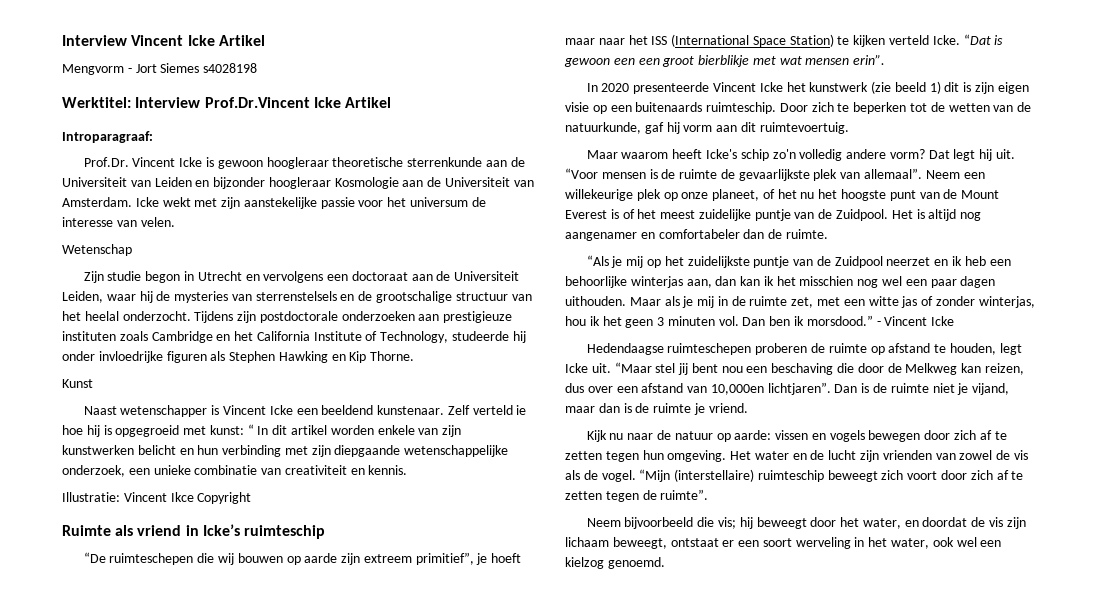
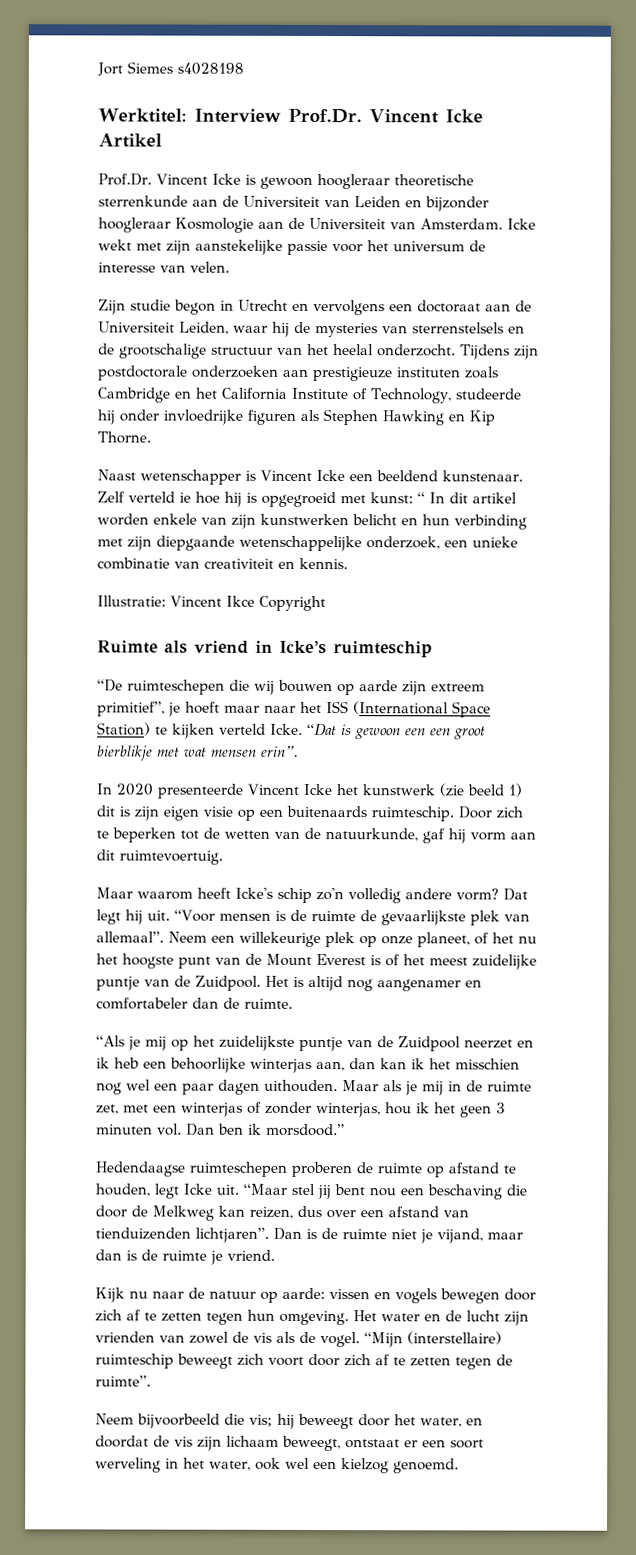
- Interview Vincent Icke Artikel
- Mengvorm - Jort Siemes s4028198
+ Jort Siemes s4028198
- Werktitel: Interview Prof.Dr.Vincent Icke Artikel
- Introparagraaf:
+ Werktitel: Interview Prof.Dr. Vincent Icke Artikel
- Wetenschap
- Kunst
- Maar als je mij in de ruimte zet, met een witte jas of zonder winterjas, hou ik het geen 3 minuten vol. Dan ben ik morsdood.” - Vincent Icke
+ Maar als je mij in de ruimte zet, met een winterjas of zonder winterjas, hou ik het geen 3 minuten vol. Dan ben ik morsdood.”
- “Maar stel jij bent nou een beschaving die door de Melkweg kan reizen, dus over een afstand van 10,000en lichtjaren”.
+ “Maar stel jij bent nou een beschaving die door de Melkweg kan reizen, dus over een afstand van tienduizenden lichtjaren”.

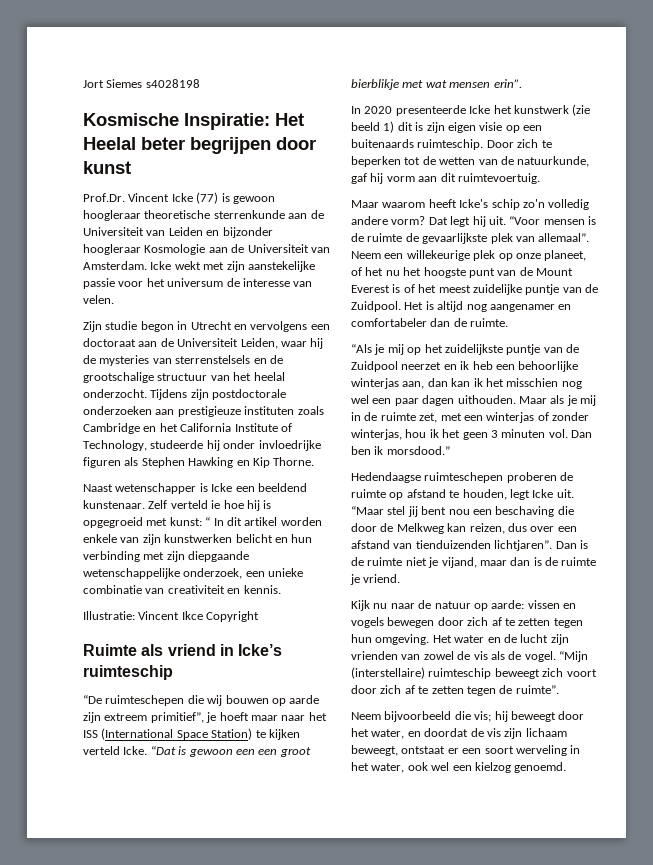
- Werktitel: Interview Prof.Dr. Vincent Icke Artikel
- Prof.Dr. Vincent Icke is gewoon hoogleraar theoretische sterrenkunde aan de Universiteit van Leiden en bijzonder hoogleraar Kosmologie aan de Universiteit van Amsterdam.
+ Kosmische Inspiratie: Het Heelal beter begrijpen door kunst
+ Prof.Dr. Vincent Icke (77) is gewoon hoogleraar theoretische sterrenkunde aan de Universiteit van Leiden en bijzonder hoogleraar Kosmologie aan de Universiteit van Amsterdam.
- Naast wetenschapper is Vincent Icke een beeldend kunstenaar.
+ Naast wetenschapper is Icke een beeldend kunstenaar.
- In 2020 presenteerde Vincent Icke het kunstwerk (zie beeld 1) dit is zijn eigen visie op een buitenaards ruimteschip.
+ In 2020 presenteerde Icke het kunstwerk (zie beeld 1) dit is zijn eigen visie op een buitenaards ruimteschip.

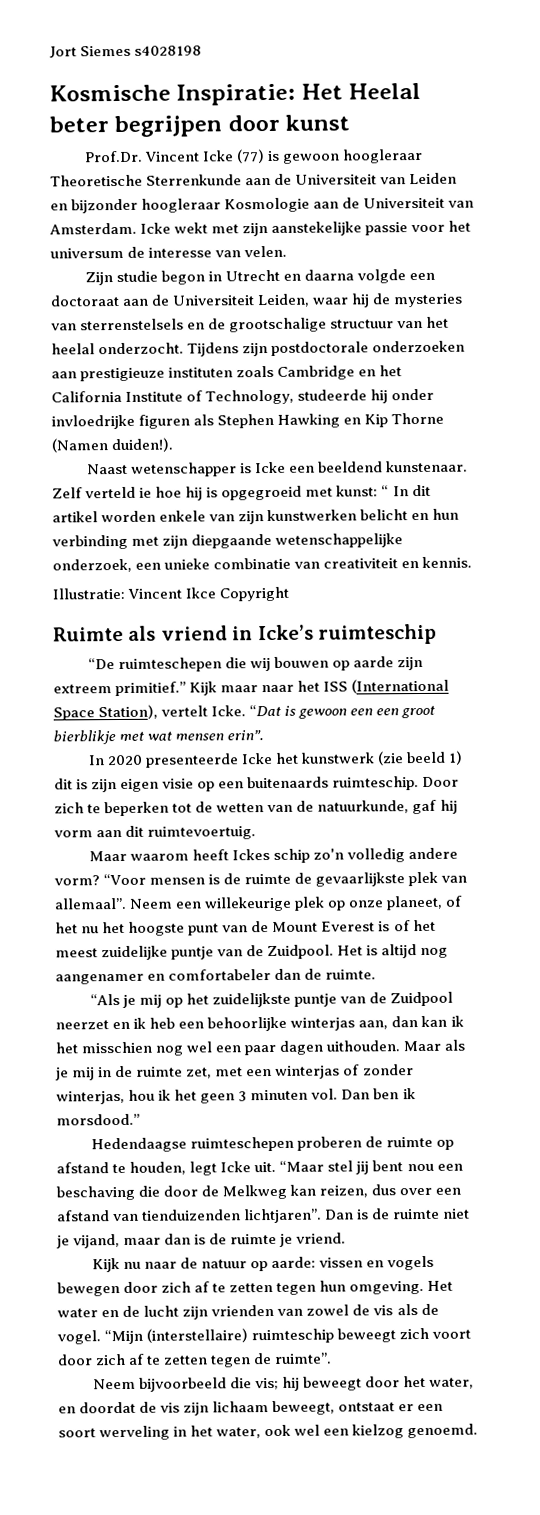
- Prof.Dr. Vincent Icke (77) is gewoon hoogleraar theoretische sterrenkunde aan de Universiteit van Leiden en bijzonder hoogleraar Kosmologie aan de Universiteit van Amsterdam.
+ Prof.Dr. Vincent Icke (77) is gewoon hoogleraar Theoretische Sterrenkunde aan de Universiteit van Leiden en bijzonder hoogleraar Kosmologie aan de Universiteit van Amsterdam.
- Zijn studie begon in Utrecht en vervolgens een doctoraat aan de Universiteit Leiden, waar hij de mysteries van sterrenstelsels en de grootschalige structuur van het heelal onderzocht.
+ Zijn studie begon in Utrecht en daarna volgde een doctoraat aan de Universiteit Leiden, waar hij de mysteries van sterrenstelsels en de grootschalige structuur van het heelal onderzocht.
- Tijdens zijn postdoctorale onderzoeken aan prestigieuze instituten zoals Cambridge en het California Institute of Technology, studeerde hij onder invloedrijke figuren als Stephen Hawking en Kip Thorne.
+ Tijdens zijn postdoctorale onderzoeken aan prestigieuze instituten zoals Cambridge en het California Institute of Technology, studeerde hij onder invloedrijke figuren als Stephen Hawking en Kip Thorne (Namen duiden!).
- “De ruimteschepen die wij bouwen op aarde zijn extreem primitief”, je hoeft maar naar het ISS (International Space Station) te kijken verteld Icke.
+ “De ruimteschepen die wij bouwen op aarde zijn extreem primitief.” Kijk maar naar het ISS (International Space Station), vertelt Icke.
- Maar waarom heeft Icke's schip zo'n volledig andere vorm?
+ Maar waarom heeft Ickes schip zo'n volledig andere vorm?
- Dat legt hij uit.

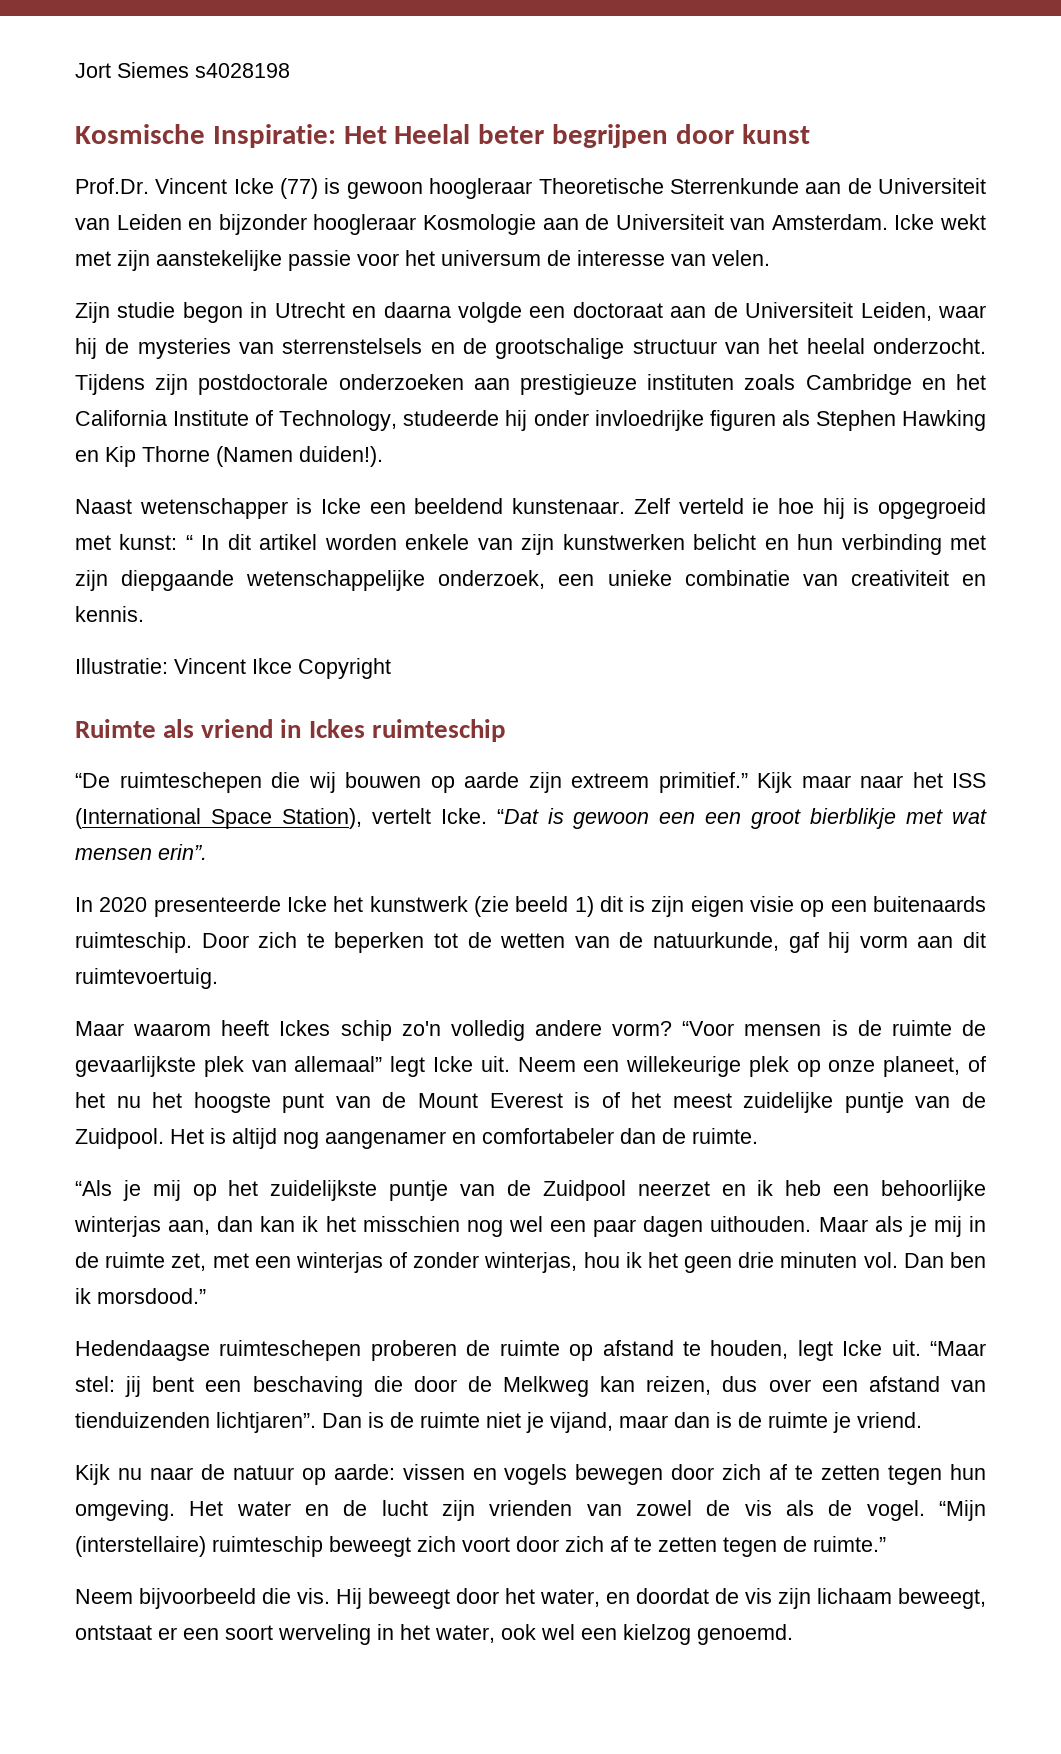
- Ruimte als vriend in Icke’s ruimteschip
+ Ruimte als vriend in Ickes ruimteschip
- “Voor mensen is de ruimte de gevaarlijkste plek van allemaal”.
+ “Voor mensen is de ruimte de gevaarlijkste plek van allemaal” legt Icke uit.
- Maar als je mij in de ruimte zet, met een winterjas of zonder winterjas, hou ik het geen 3 minuten vol. Dan ben ik morsdood.”
+ Maar als je mij in de ruimte zet, met een winterjas of zonder winterjas, hou ik het geen drie minuten vol. Dan ben ik morsdood.”
- “Maar stel jij bent nou een beschaving die door de Melkweg kan reizen, dus over een afstand van tienduizenden lichtjaren”.
+ “Maar stel: jij bent een beschaving die door de Melkweg kan reizen, dus over een afstand van tienduizenden lichtjaren”.
- “Mijn (interstellaire) ruimteschip beweegt zich voort door zich af te zetten tegen de ruimte”.
+ “Mijn (interstellaire) ruimteschip beweegt zich voort door zich af te zetten tegen de ruimte.”
- Neem bijvoorbeeld die vis; hij beweegt door het water, en doordat de vis zijn lichaam beweegt, ontstaat er een soort werveling in het water, ook wel een kielzog genoemd.
+ Neem bijvoorbeeld die vis. Hij beweegt door het water, en doordat de vis zijn lichaam beweegt, ontstaat er een soort werveling in het water, ook wel een kielzog genoemd.

